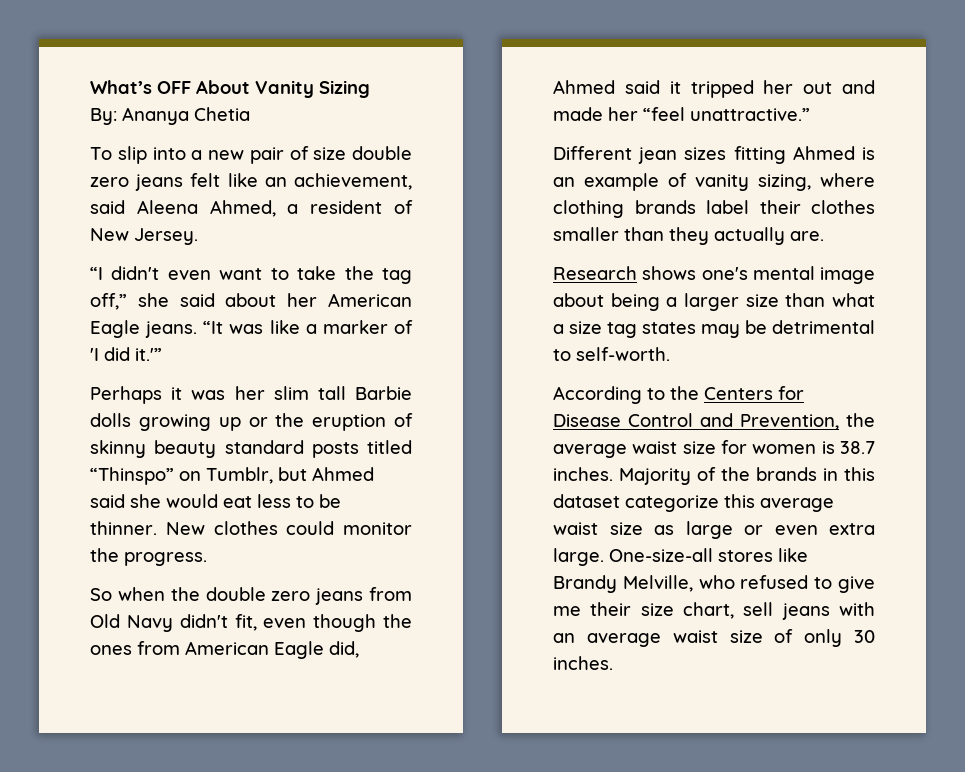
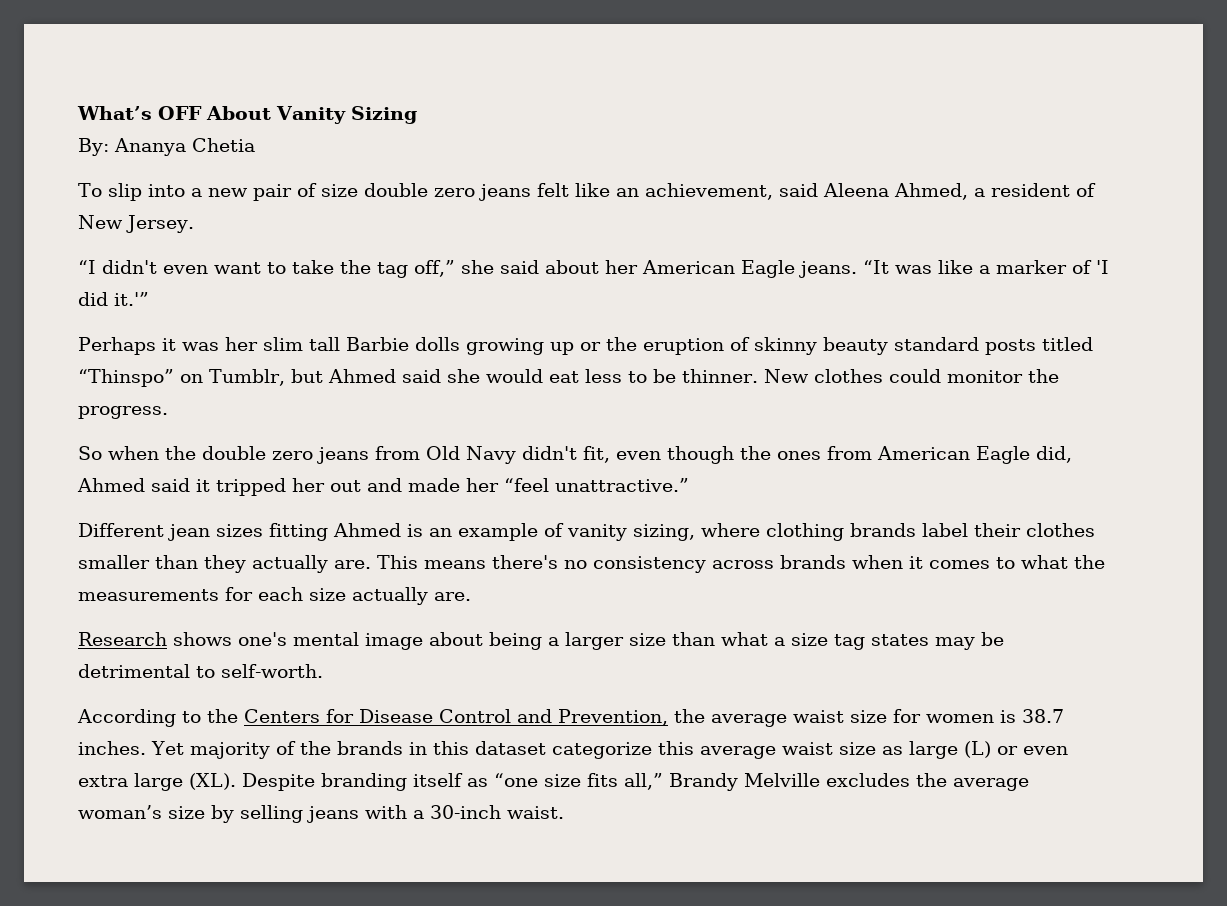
+ This means there's no consistency across brands when it comes to what the measurements for each size actually are.
- Majority of the brands in this dataset categorize this average waist size as large or even extra large. One-size-all stores like Brandy Melville, who refused to give me their size chart, sell jeans with an average waist size of only 30 inches.
+ Yet majority of the brands in this dataset categorize this average waist size as large (L) or even extra large (XL). Despite branding itself as “one size fits all,” Brandy Melville excludes the average woman’s size by selling jeans with a 30-inch waist.

